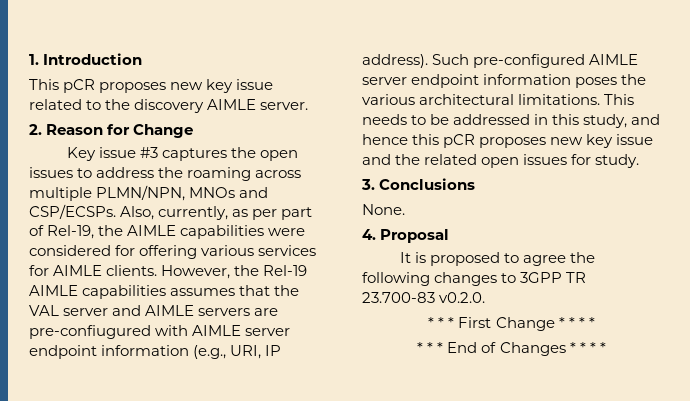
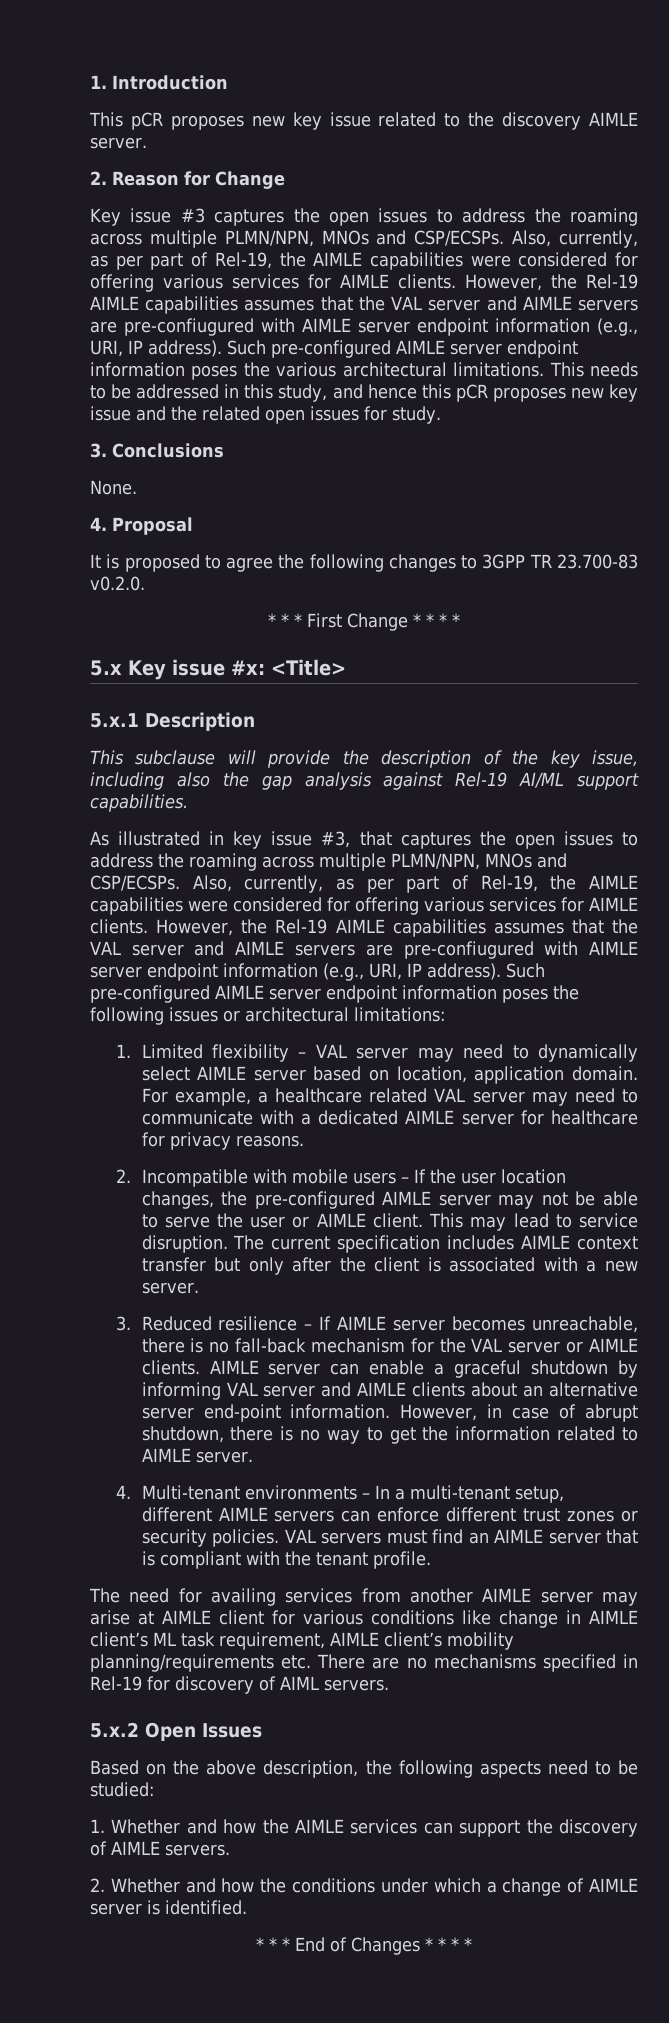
+ 5.x Key issue #x: <Title>
+ 5.x.1 Description
+ This subclause will provide the description of the key issue, including also the gap analysis against Rel-19 AI/ML support capabilities.
+ As illustrated in key issue #3, that captures the open issues to address the roaming across multiple PLMN/NPN, MNOs and CSP/ECSPs. Also, currently, as per part of Rel-19, the AIMLE capabilities were considered for offering various services for AIMLE clients. However, the Rel-19 AIMLE capabilities assumes that the VAL server and AIMLE servers are pre-confiugured with AIMLE server endpoint information (e.g., URI, IP address). Such pre-configured AIMLE server endpoint information poses the following issues or architectural limitations:
+ 1. Limited flexibility – VAL server may need to dynamically select AIMLE server based on location, application domain. For example, a healthcare related VAL server may need to communicate with a dedicated AIMLE server for healthcare for privacy reasons.
+ 2. Incompatible with mobile users – If the user location changes, the pre-configured AIMLE server may not be able to serve the user or AIMLE client. This may lead to service disruption. The current specification includes AIMLE context transfer but only after the client is associated with a new server.
+ 3. Reduced resilience – If AIMLE server becomes unreachable, there is no fall-back mechanism for the VAL server or AIMLE clients. AIMLE server can enable a graceful shutdown by informing VAL server and AIMLE clients about an alternative server end-point information. However, in case of abrupt shutdown, there is no way to get the information related to AIMLE server.
+ 4. Multi-tenant environments – In a multi-tenant setup, different AIMLE servers can enforce different trust zones or security policies. VAL servers must find an AIMLE server that is compliant with the tenant profile.
+ The need for availing services from another AIMLE server may arise at AIMLE client for various conditions like change in AIMLE client’s ML task requirement, AIMLE client’s mobility planning/requirements etc. There are no mechanisms specified in Rel-19 for discovery of AIML servers.
+ 5.x.2 Open Issues
+ Based on the above description, the following aspects need to be studied:
+ 1. Whether and how the AIMLE services can support the discovery of AIMLE servers.
+ 2. Whether and how the conditions under which a change of AIMLE server is identified.

